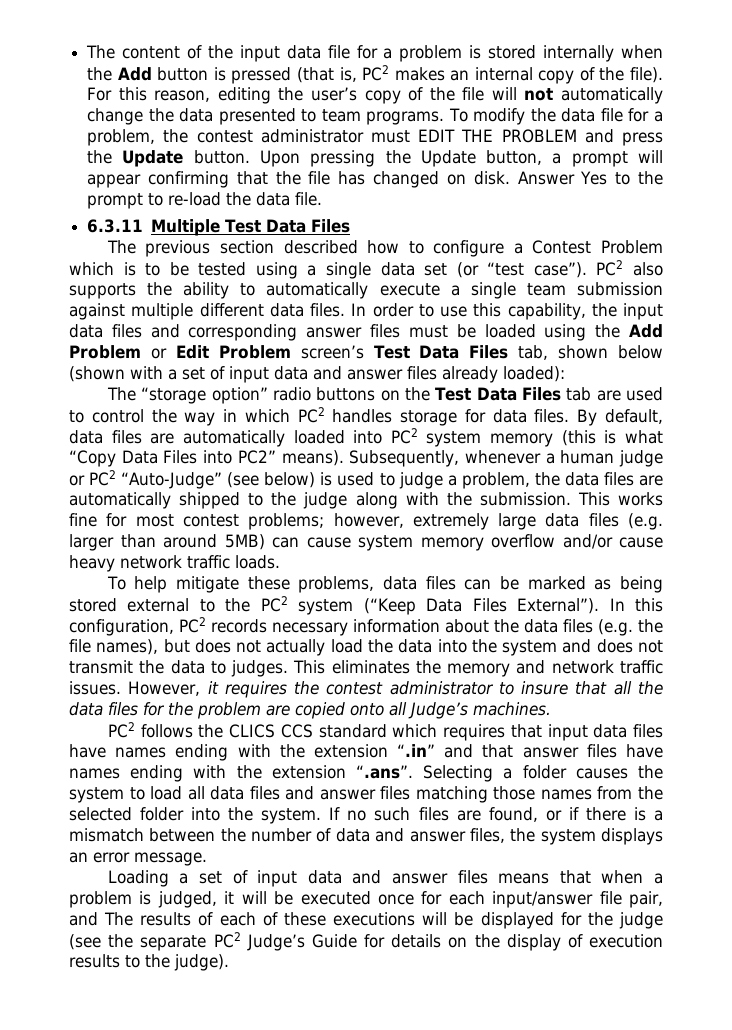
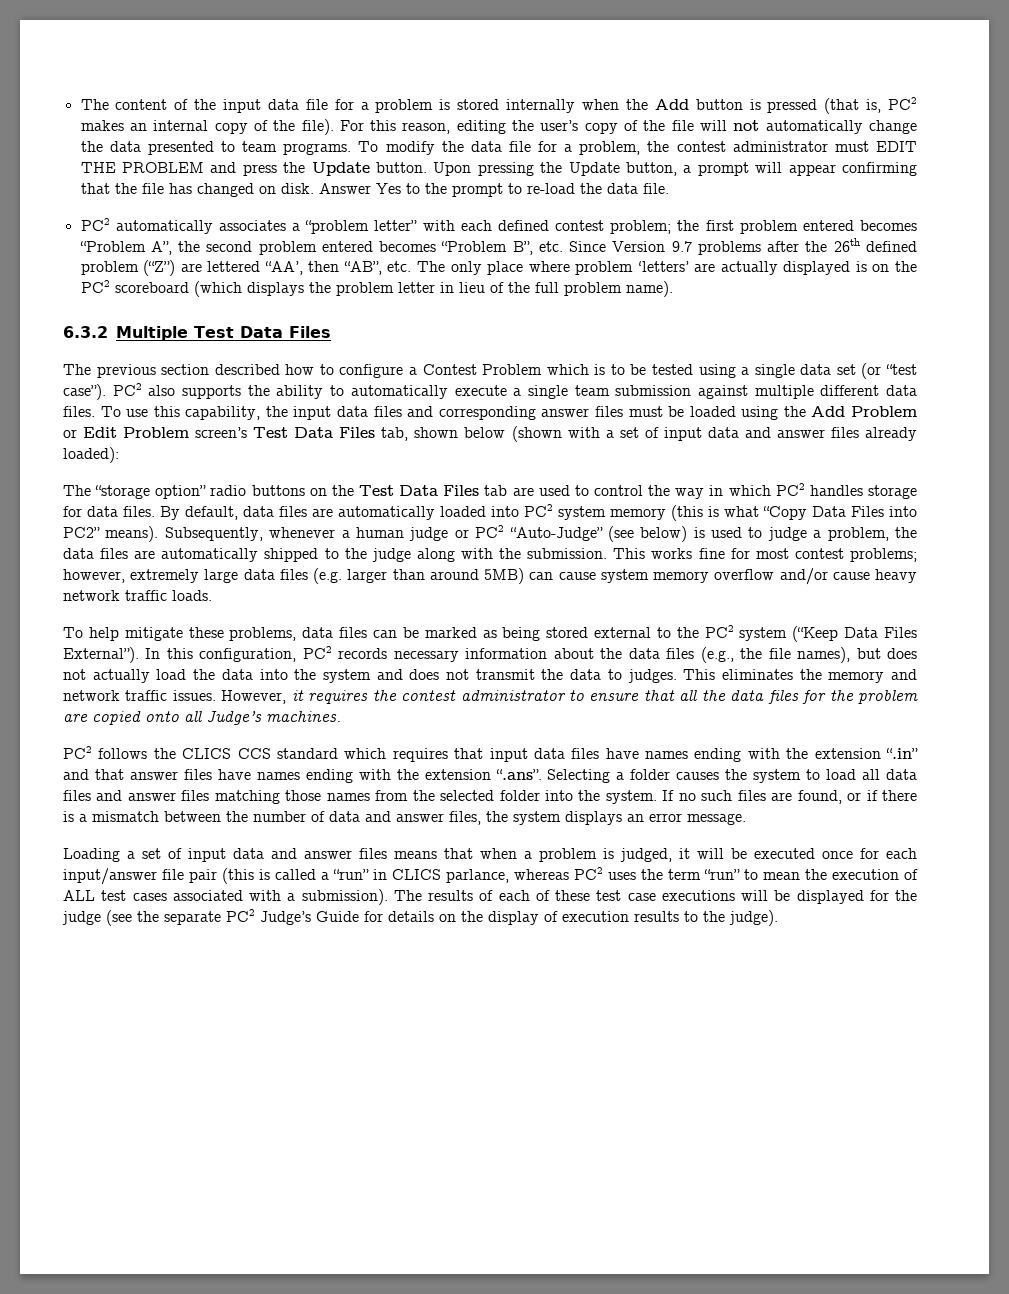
- 6.3.11 Multiple Test Data Files
+ PC2 automatically associates a “problem letter” with each defined contest problem; the first problem entered becomes “Problem A”, the second problem entered becomes “Problem B”, etc. Since Version 9.7 problems after the 26th defined problem (“Z”) are lettered “AA’, then “AB”, etc. The only place where problem ‘letters’ are actually displayed is on the PC2 scoreboard (which displays the problem letter in lieu of the full problem name).
+ 6.3.2 Multiple Test Data Files
- In order to use this capability, the input data files and corresponding answer files must be loaded using the Add Problem or Edit Problem screen’s Test Data Files tab, shown below (shown with a set of input data and answer files already loaded):
+ To use this capability, the input data files and corresponding answer files must be loaded using the Add Problem or Edit Problem screen’s Test Data Files tab, shown below (shown with a set of input data and answer files already loaded):
- In this configuration, PC2 records necessary information about the data files (e.g. the file names), but does not actually load the data into the system and does not transmit the data to judges.
+ In this configuration, PC2 records necessary information about the data files (e.g., the file names), but does not actually load the data into the system and does not transmit the data to judges.
- However, it requires the contest administrator to insure that all the data files for the problem are copied onto all Judge’s machines.
+ However, it requires the contest administrator to ensure that all the data files for the problem are copied onto all Judge’s machines.
- Loading a set of input data and answer files means that when a problem is judged, it will be executed once for each input/answer file pair, and The results of each of these executions will be displayed for the judge (see the separate PC2 Judge’s Guide for details on the display of execution results to the judge).
+ Loading a set of input data and answer files means that when a problem is judged, it will be executed once for each input/answer file pair (this is called a “run” in CLICS parlance, whereas PC2 uses the term “run” to mean the execution of ALL test cases associated with a submission). The results of each of these test case executions will be displayed for the judge (see the separate PC2 Judge’s Guide for details on the display of execution results to the judge).

